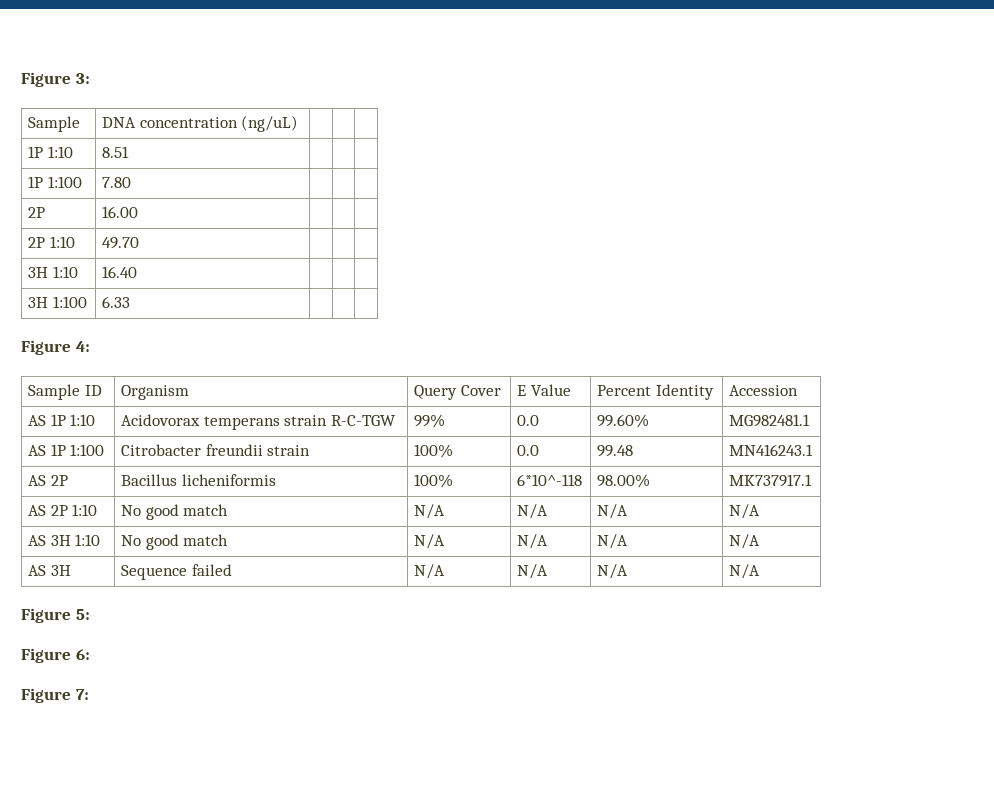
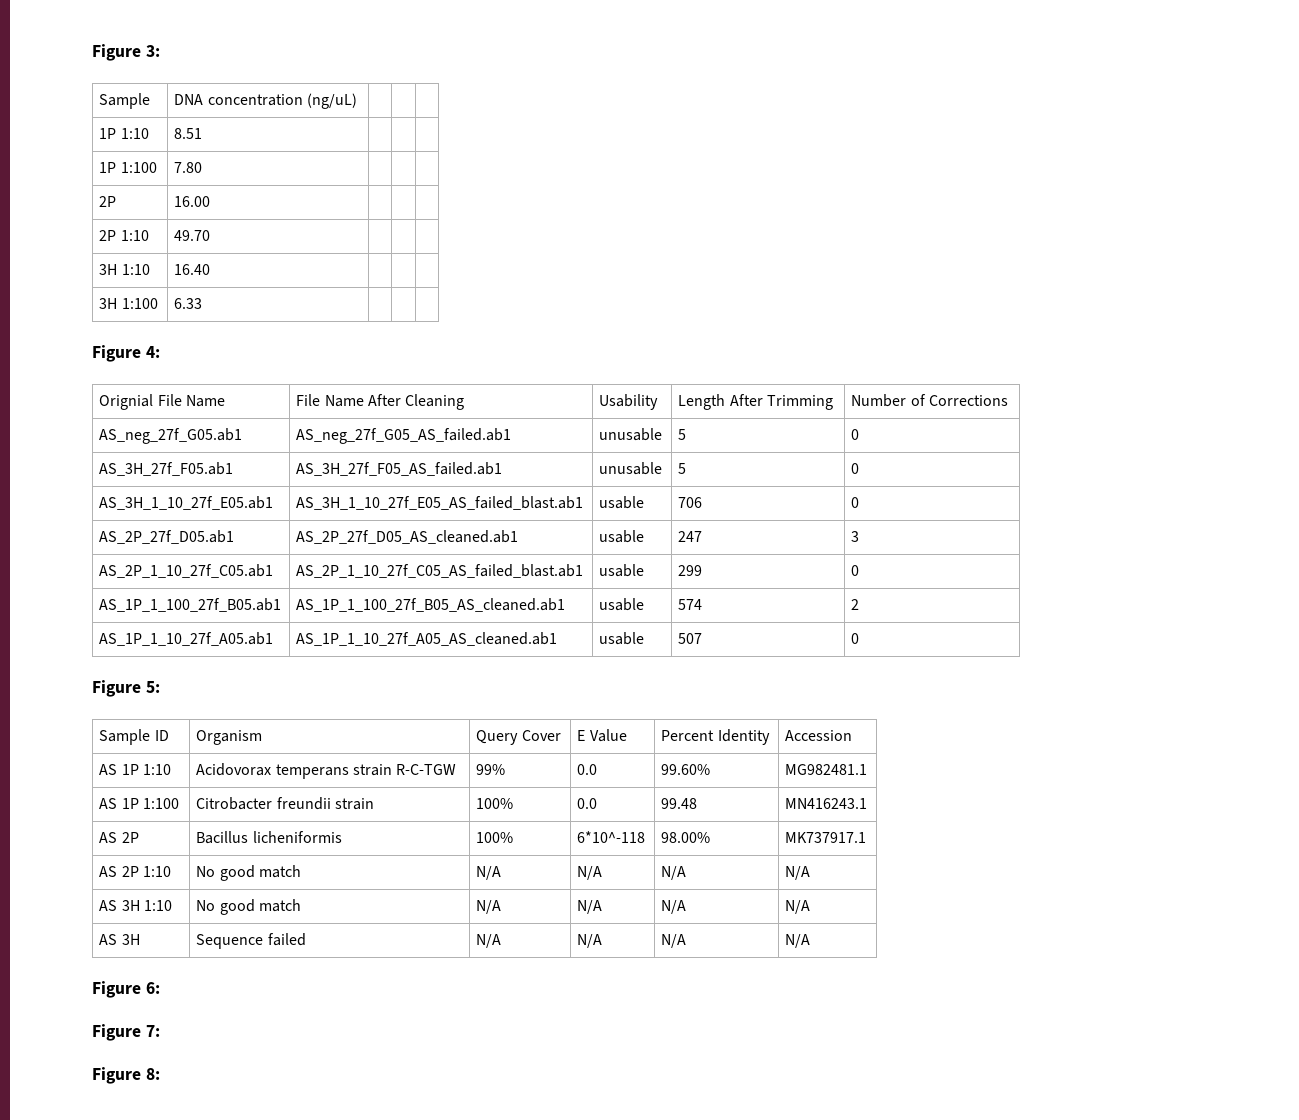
+ Orignial File Name | File Name After Cleaning | Usability | Length After Trimming | Number of Corrections
+ AS_neg_27f_G05.ab1 | AS_neg_27f_G05_AS_failed.ab1 | unusable | 5 | 0
+ AS_3H_27f_F05.ab1 | AS_3H_27f_F05_AS_failed.ab1 | unusable | 5 | 0
+ AS_3H_1_10_27f_E05.ab1 | AS_3H_1_10_27f_E05_AS_failed_blast.ab1 | usable | 706 | 0
+ AS_2P_27f_D05.ab1 | AS_2P_27f_D05_AS_cleaned.ab1 | usable | 247 | 3
+ AS_2P_1_10_27f_C05.ab1 | AS_2P_1_10_27f_C05_AS_failed_blast.ab1 | usable | 299 | 0
+ AS_1P_1_100_27f_B05.ab1 | AS_1P_1_100_27f_B05_AS_cleaned.ab1 | usable | 574 | 2
+ AS_1P_1_10_27f_A05.ab1 | AS_1P_1_10_27f_A05_AS_cleaned.ab1 | usable | 507 | 0
+ Figure 5:
- Figure 5:
+ Figure 8:

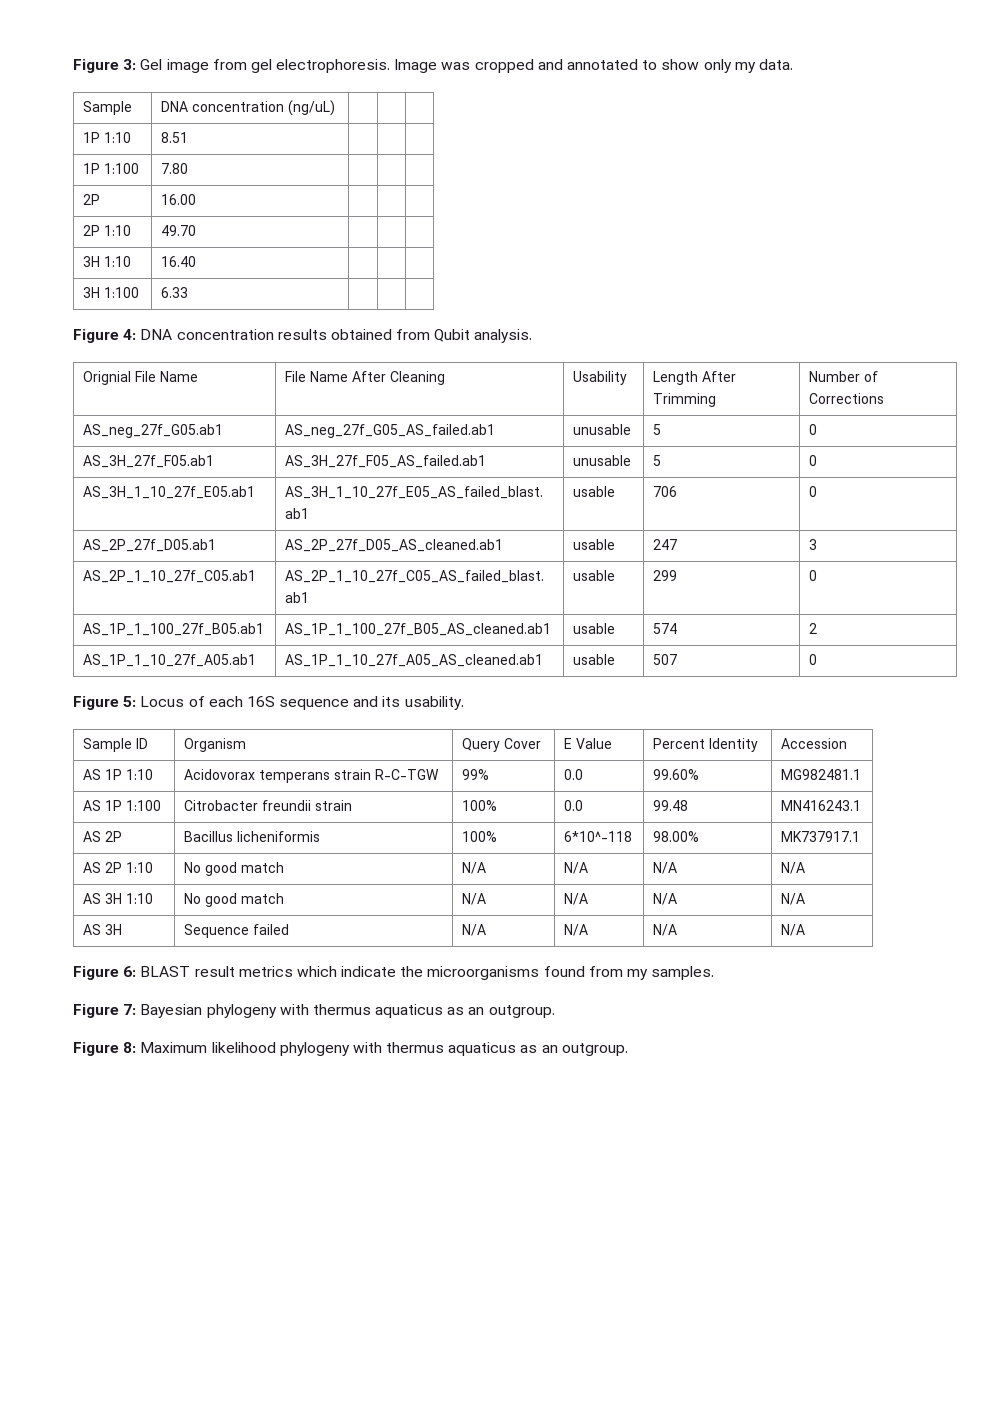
- Figure 3:
+ Figure 3: Gel image from gel electrophoresis. Image was cropped and annotated to show only my data.
- Figure 4:
+ Figure 4: DNA concentration results obtained from Qubit analysis.
- Figure 5:
+ Figure 5: Locus of each 16S sequence and its usability.
- Figure 6:
- Figure 7:
- Figure 8:
+ Figure 6: BLAST result metrics which indicate the microorganisms found from my samples.
+ Figure 7: Bayesian phylogeny with thermus aquaticus as an outgroup.
+ Figure 8: Maximum likelihood phylogeny with thermus aquaticus as an outgroup.

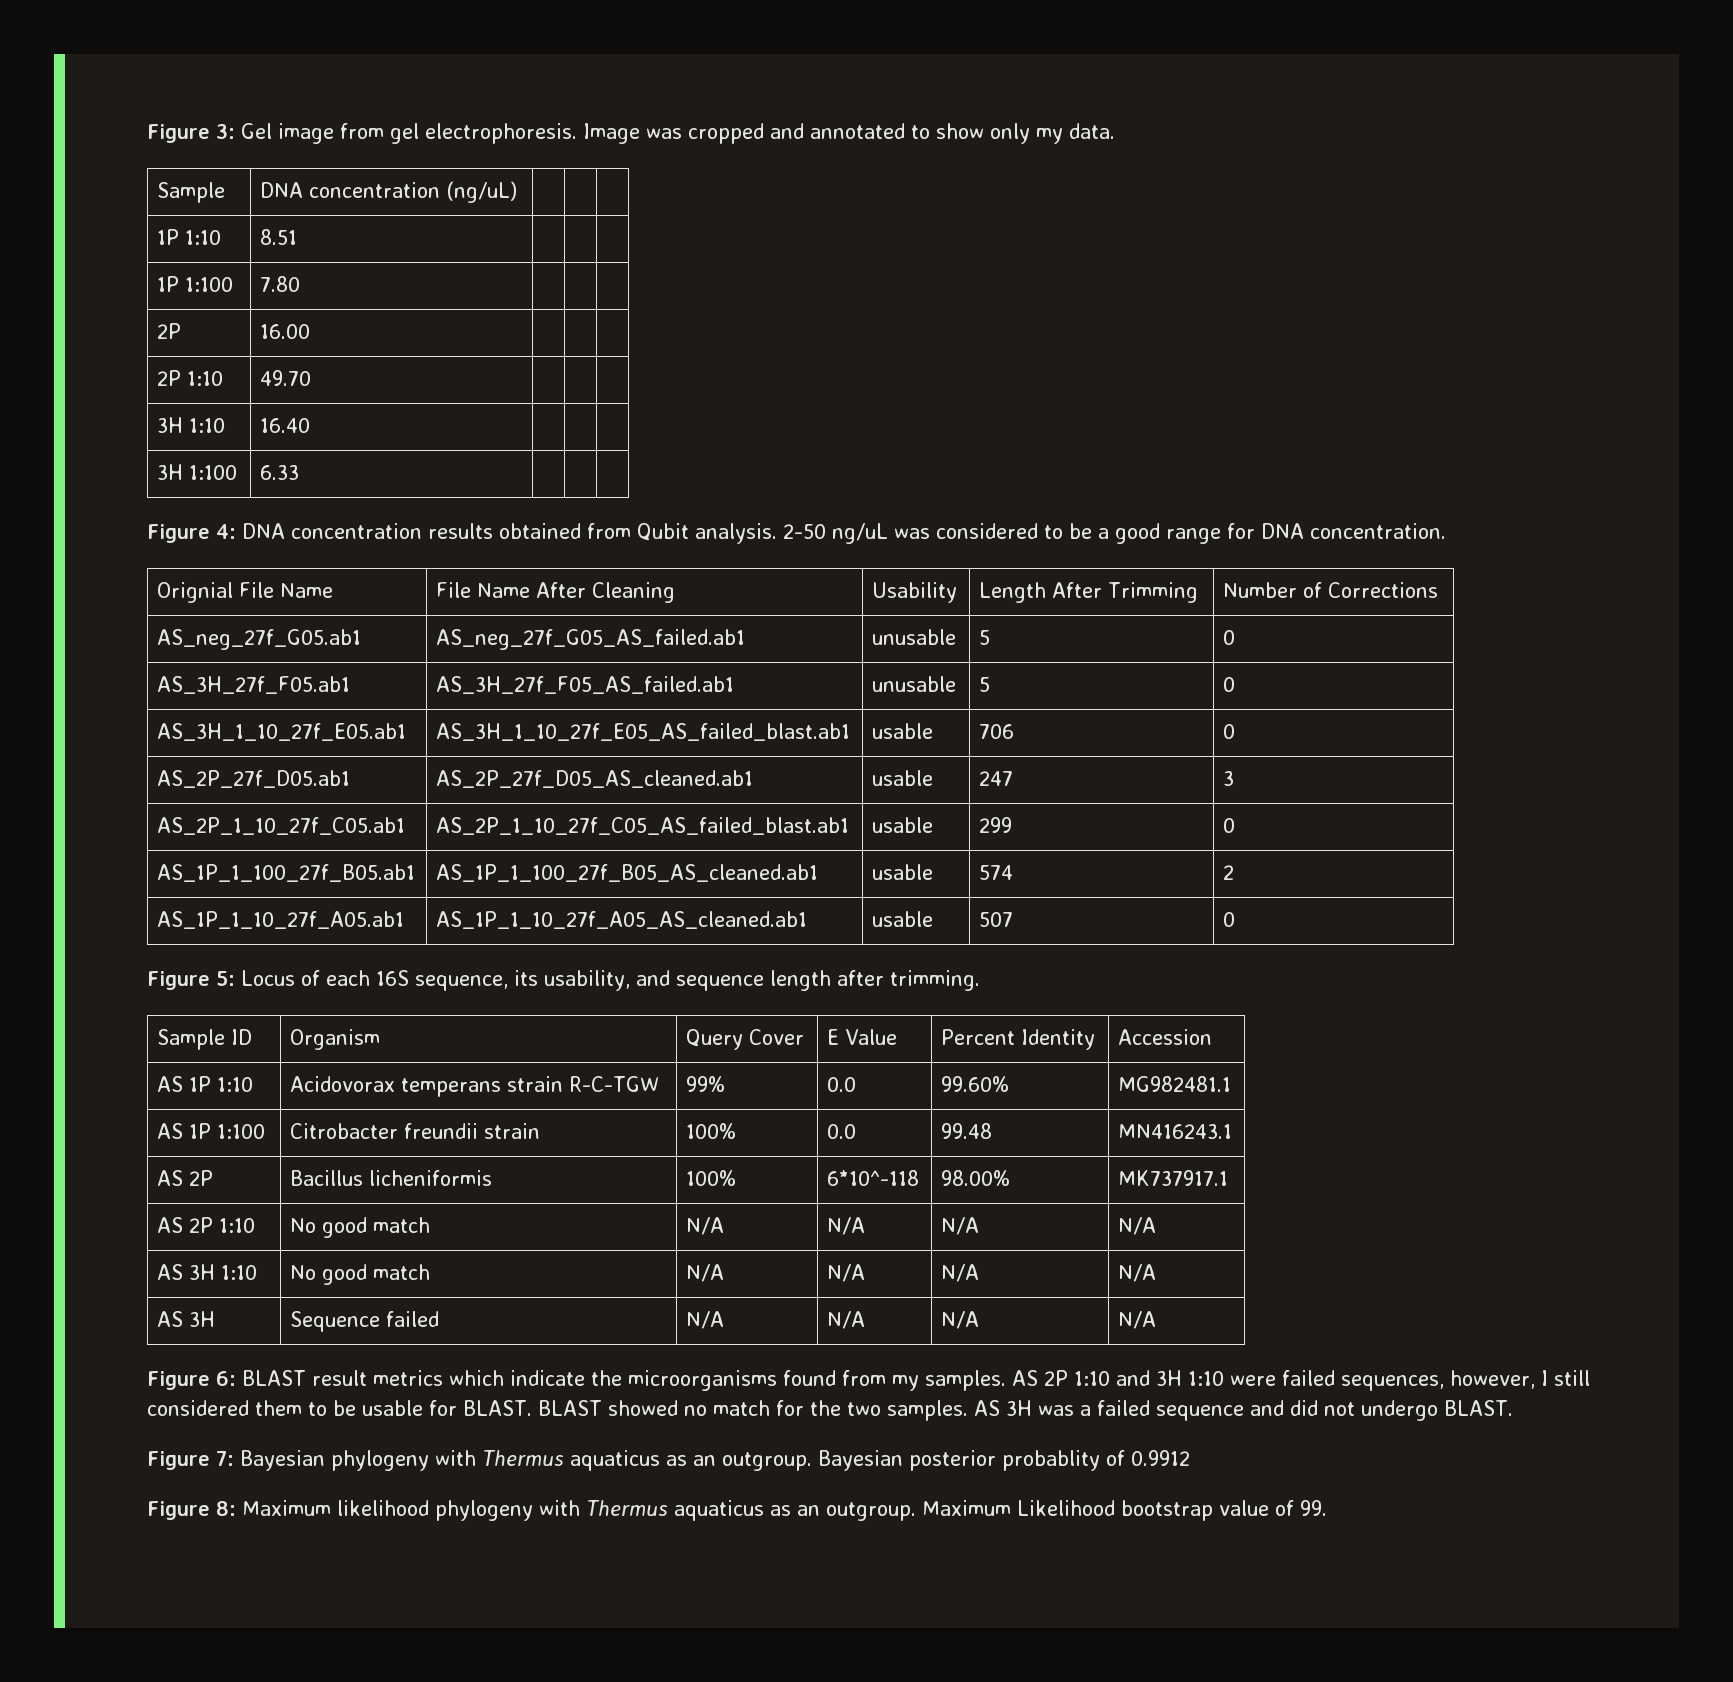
+ 2-50 ng/uL was considered to be a good range for DNA concentration.
- Figure 5: Locus of each 16S sequence and its usability.
+ Figure 5: Locus of each 16S sequence, its usability, and sequence length after trimming.
+ AS 2P 1:10 and 3H 1:10 were failed sequences, however, I still considered them to be usable for BLAST. BLAST showed no match for the two samples. AS 3H was a failed sequence and did not undergo BLAST.
- Figure 7: Bayesian phylogeny with thermus aquaticus as an outgroup.
+ Figure 7: Bayesian phylogeny with Thermus aquaticus as an outgroup. Bayesian posterior probablity of 0.9912
- Figure 8: Maximum likelihood phylogeny with thermus aquaticus as an outgroup.
+ Figure 8: Maximum likelihood phylogeny with Thermus aquaticus as an outgroup. Maximum Likelihood bootstrap value of 99.

